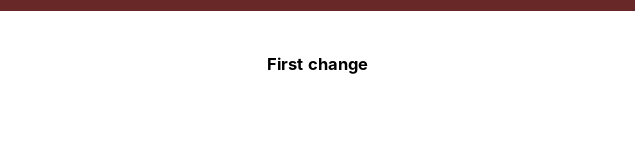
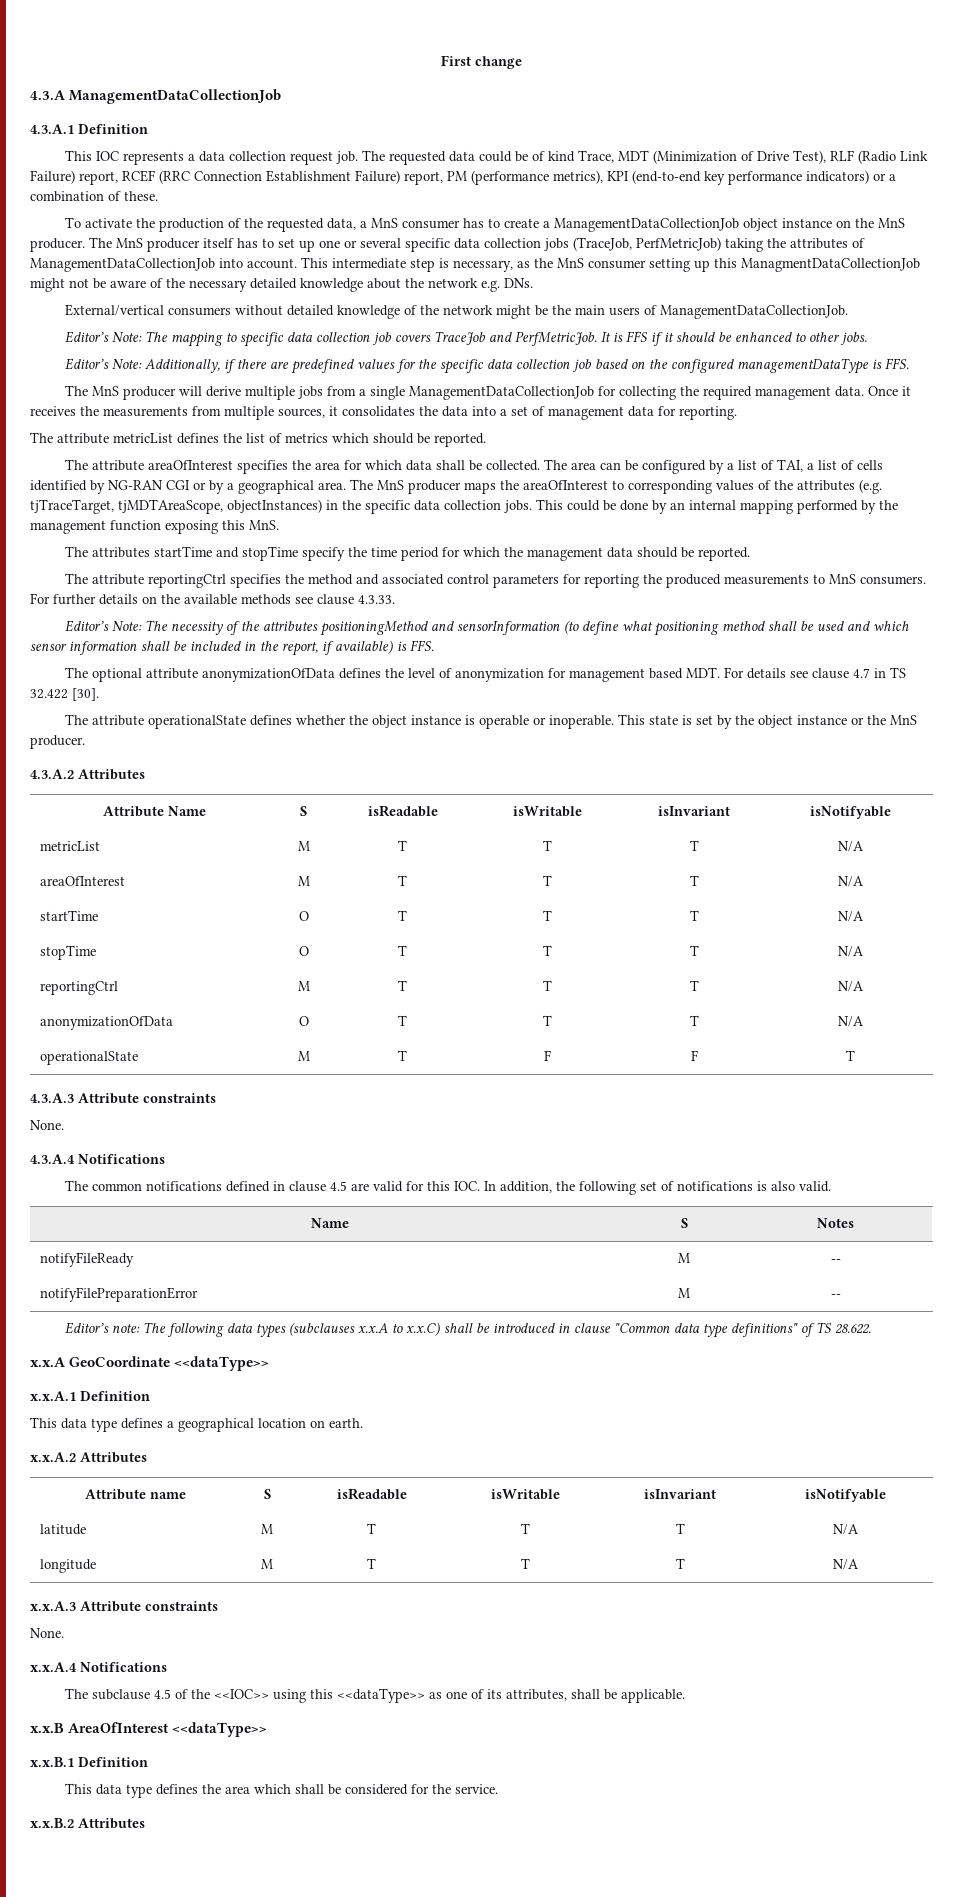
+ 4.3.A ManagementDataCollectionJob
+ 4.3.A.1 Definition
+ This IOC represents a data collection request job. The requested data could be of kind Trace, MDT (Minimization of Drive Test), RLF (Radio Link Failure) report, RCEF (RRC Connection Establishment Failure) report, PM (performance metrics), KPI (end-to-end key performance indicators) or a combination of these.
+ To activate the production of the requested data, a MnS consumer has to create a ManagementDataCollectionJob object instance on the MnS producer. The MnS producer itself has to set up one or several specific data collection jobs (TraceJob, PerfMetricJob) taking the attributes of ManagementDataCollectionJob into account. This intermediate step is necessary, as the MnS consumer setting up this ManagmentDataCollectionJob might not be aware of the necessary detailed knowledge about the network e.g. DNs.
+ External/vertical consumers without detailed knowledge of the network might be the main users of ManagementDataCollectionJob.
+ Editor’s Note: The mapping to specific data collection job covers TraceJob and PerfMetricJob. It is FFS if it should be enhanced to other jobs.
+ Editor’s Note: Additionally, if there are predefined values for the specific data collection job based on the configured managementDataType is FFS.
+ The MnS producer will derive multiple jobs from a single ManagementDataCollectionJob for collecting the required management data. Once it receives the measurements from multiple sources, it consolidates the data into a set of management data for reporting.
+ The attribute metricList defines the list of metrics which should be reported.
+ The attribute areaOfInterest specifies the area for which data shall be collected. The area can be configured by a list of TAI, a list of cells identified by NG-RAN CGI or by a geographical area. The MnS producer maps the areaOfInterest to corresponding values of the attributes (e.g. tjTraceTarget, tjMDTAreaScope, objectInstances) in the specific data collection jobs. This could be done by an internal mapping performed by the management function exposing this MnS.
+ The attributes startTime and stopTime specify the time period for which the management data should be reported.
+ The attribute reportingCtrl specifies the method and associated control parameters for reporting the produced measurements to MnS consumers. For further details on the available methods see clause 4.3.33.
+ Editor’s Note: The necessity of the attributes positioningMethod and sensorInformation (to define what positioning method shall be used and which sensor information shall be included in the report, if available) is FFS.
+ The optional attribute anonymizationOfData defines the level of anonymization for management based MDT. For details see clause 4.7 in TS 32.422 [30].
+ The attribute operationalState defines whether the object instance is operable or inoperable. This state is set by the object instance or the MnS producer.
+ 4.3.A.2 Attributes
+ Attribute Name | S | isReadable | isWritable | isInvariant | isNotifyable
+ metricList | M | T | T | T | N/A
+ areaOfInterest | M | T | T | T | N/A
+ startTime | O | T | T | T | N/A
+ stopTime | O | T | T | T | N/A
+ reportingCtrl | M | T | T | T | N/A
+ anonymizationOfData | O | T | T | T | N/A
+ operationalState | M | T | F | F | T
+ 4.3.A.3 Attribute constraints
+ None.
+ 4.3.A.4 Notifications
+ The common notifications defined in clause 4.5 are valid for this IOC. In addition, the following set of notifications is also valid.
+ Name | S | Notes
+ notifyFileReady | M | --
+ notifyFilePreparationError | M | --
+ Editor’s note: The following data types (subclauses x.x.A to x.x.C) shall be introduced in clause "Common data type definitions" of TS 28.622.
+ x.x.A GeoCoordinate <<dataType>>
+ x.x.A.1 Definition
+ This data type defines a geographical location on earth.
+ x.x.A.2 Attributes
+ Attribute name | S | isReadable | isWritable | isInvariant | isNotifyable
+ latitude | M | T | T | T | N/A
+ longitude | M | T | T | T | N/A
+ x.x.A.3 Attribute constraints
+ None.
+ x.x.A.4 Notifications
+ The subclause 4.5 of the <<IOC>> using this <<dataType>> as one of its attributes, shall be applicable.
+ x.x.B AreaOfInterest <<dataType>>
+ x.x.B.1 Definition
+ This data type defines the area which shall be considered for the service.
+ x.x.B.2 Attributes

